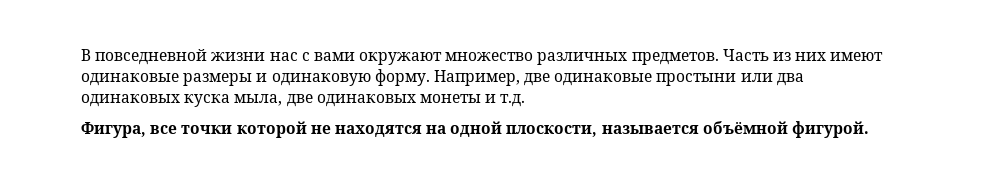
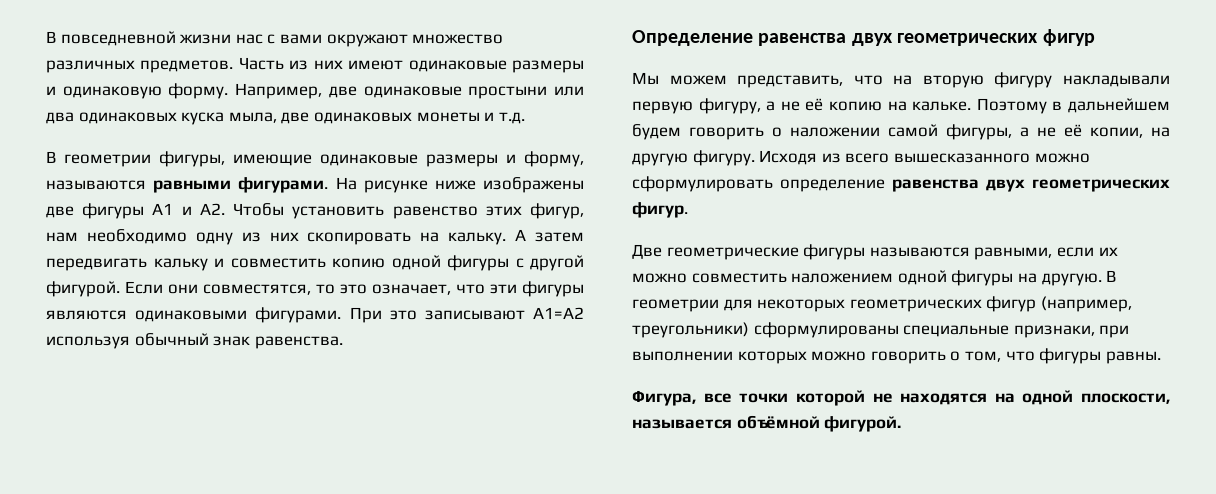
+ В геометрии фигуры, имеющие одинаковые размеры и форму, называются равными фигурами. На рисунке ниже изображены две фигуры А1 и А2. Чтобы установить равенство этих фигур, нам необходимо одну из них скопировать на кальку. А затем передвигать кальку и совместить копию одной фигуры с другой фигурой. Если они совместятся, то это означает, что эти фигуры являются одинаковыми фигурами. При это записывают А1=А2 используя обычный знак равенства.
+ Определение равенства двух геометрических фигур
+ Мы можем представить, что на вторую фигуру накладывали первую фигуру, а не её копию на кальке. Поэтому в дальнейшем будем говорить о наложении самой фигуры, а не её копии, на другую фигуру. Исходя из всего вышесказанного можно сформулировать определение равенства двух геометрических фигур.
+ Две геометрические фигуры называются равными, если их можно совместить наложением одной фигуры на другую. В геометрии для некоторых геометрических фигур (например, треугольники) сформулированы специальные признаки, при выполнении которых можно говорить о том, что фигуры равны.

